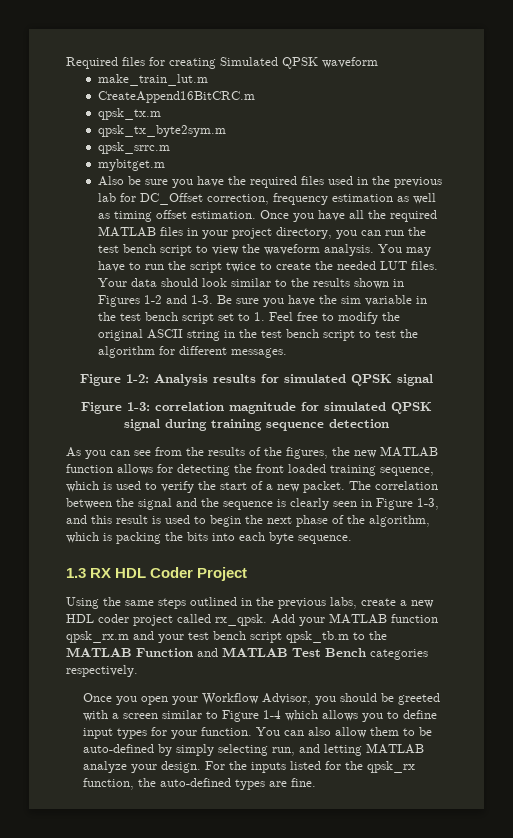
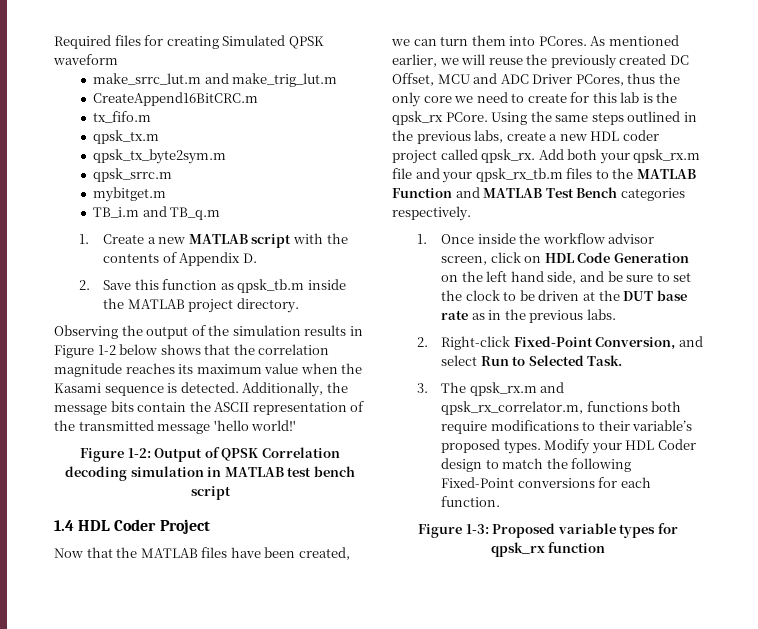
- make_train_lut.m
+ make_srrc_lut.m and make_trig_lut.m
+ tx_fifo.m
- Also be sure you have the required files used in the previous lab for DC_Offset correction, frequency estimation as well as timing offset estimation. Once you have all the required MATLAB files in your project directory, you can run the test bench script to view the waveform analysis. You may have to run the script twice to create the needed LUT files. Your data should look similar to the results shown in Figures 1-2 and 1-3. Be sure you have the sim variable in the test bench script set to 1. Feel free to modify the original ASCII string in the test bench script to test the algorithm for different messages.
- Figure 1-2: Analysis results for simulated QPSK signal
- Figure 1-3: correlation magnitude for simulated QPSK signal during training sequence detection
- As you can see from the results of the figures, the new MATLAB function allows for detecting the front loaded training sequence, which is used to verify the start of a new packet. The correlation between the signal and the sequence is clearly seen in Figure 1-3, and this result is used to begin the next phase of the algorithm, which is packing the bits into each byte sequence.
- 1.3 RX HDL Coder Project
- Using the same steps outlined in the previous labs, create a new HDL coder project called rx_qpsk. Add your MATLAB function qpsk_rx.m and your test bench script qpsk_tb.m to the MATLAB Function and MATLAB Test Bench categories respectively.
+ TB_i.m and TB_q.m
+ 1. Create a new MATLAB script with the contents of Appendix D.
+ 2. Save this function as qpsk_tb.m inside the MATLAB project directory.
+ Observing the output of the simulation results in Figure 1-2 below shows that the correlation magnitude reaches its maximum value when the Kasami sequence is detected. Additionally, the message bits contain the ASCII representation of the transmitted message 'hello world!'
+ Figure 1-2: Output of QPSK Correlation decoding simulation in MATLAB test bench script
+ 1.4 HDL Coder Project
+ Now that the MATLAB files have been created, we can turn them into PCores. As mentioned earlier, we will reuse the previously created DC Offset, MCU and ADC Driver PCores, thus the only core we need to create for this lab is the qpsk_rx PCore. Using the same steps outlined in the previous labs, create a new HDL coder project called qpsk_rx. Add both your qpsk_rx.m file and your qpsk_rx_tb.m files to the MATLAB Function and MATLAB Test Bench categories respectively.
- Once you open your Workflow Advisor, you should be greeted with a screen similar to Figure 1-4 which allows you to define input types for your function. You can also allow them to be auto-defined by simply selecting run, and letting MATLAB analyze your design. For the inputs listed for the qpsk_rx function, the auto-defined types are fine.
+ 1. Once inside the workflow advisor screen, click on HDL Code Generation on the left hand side, and be sure to set the clock to be driven at the DUT base rate as in the previous labs.
+ 2. Right-click Fixed-Point Conversion, and select Run to Selected Task.
+ 3. The qpsk_rx.m and qpsk_rx_correlator.m, functions both require modifications to their variable’s proposed types. Modify your HDL Coder design to match the following Fixed-Point conversions for each function.
+ Figure 1-3: Proposed variable types for qpsk_rx function

